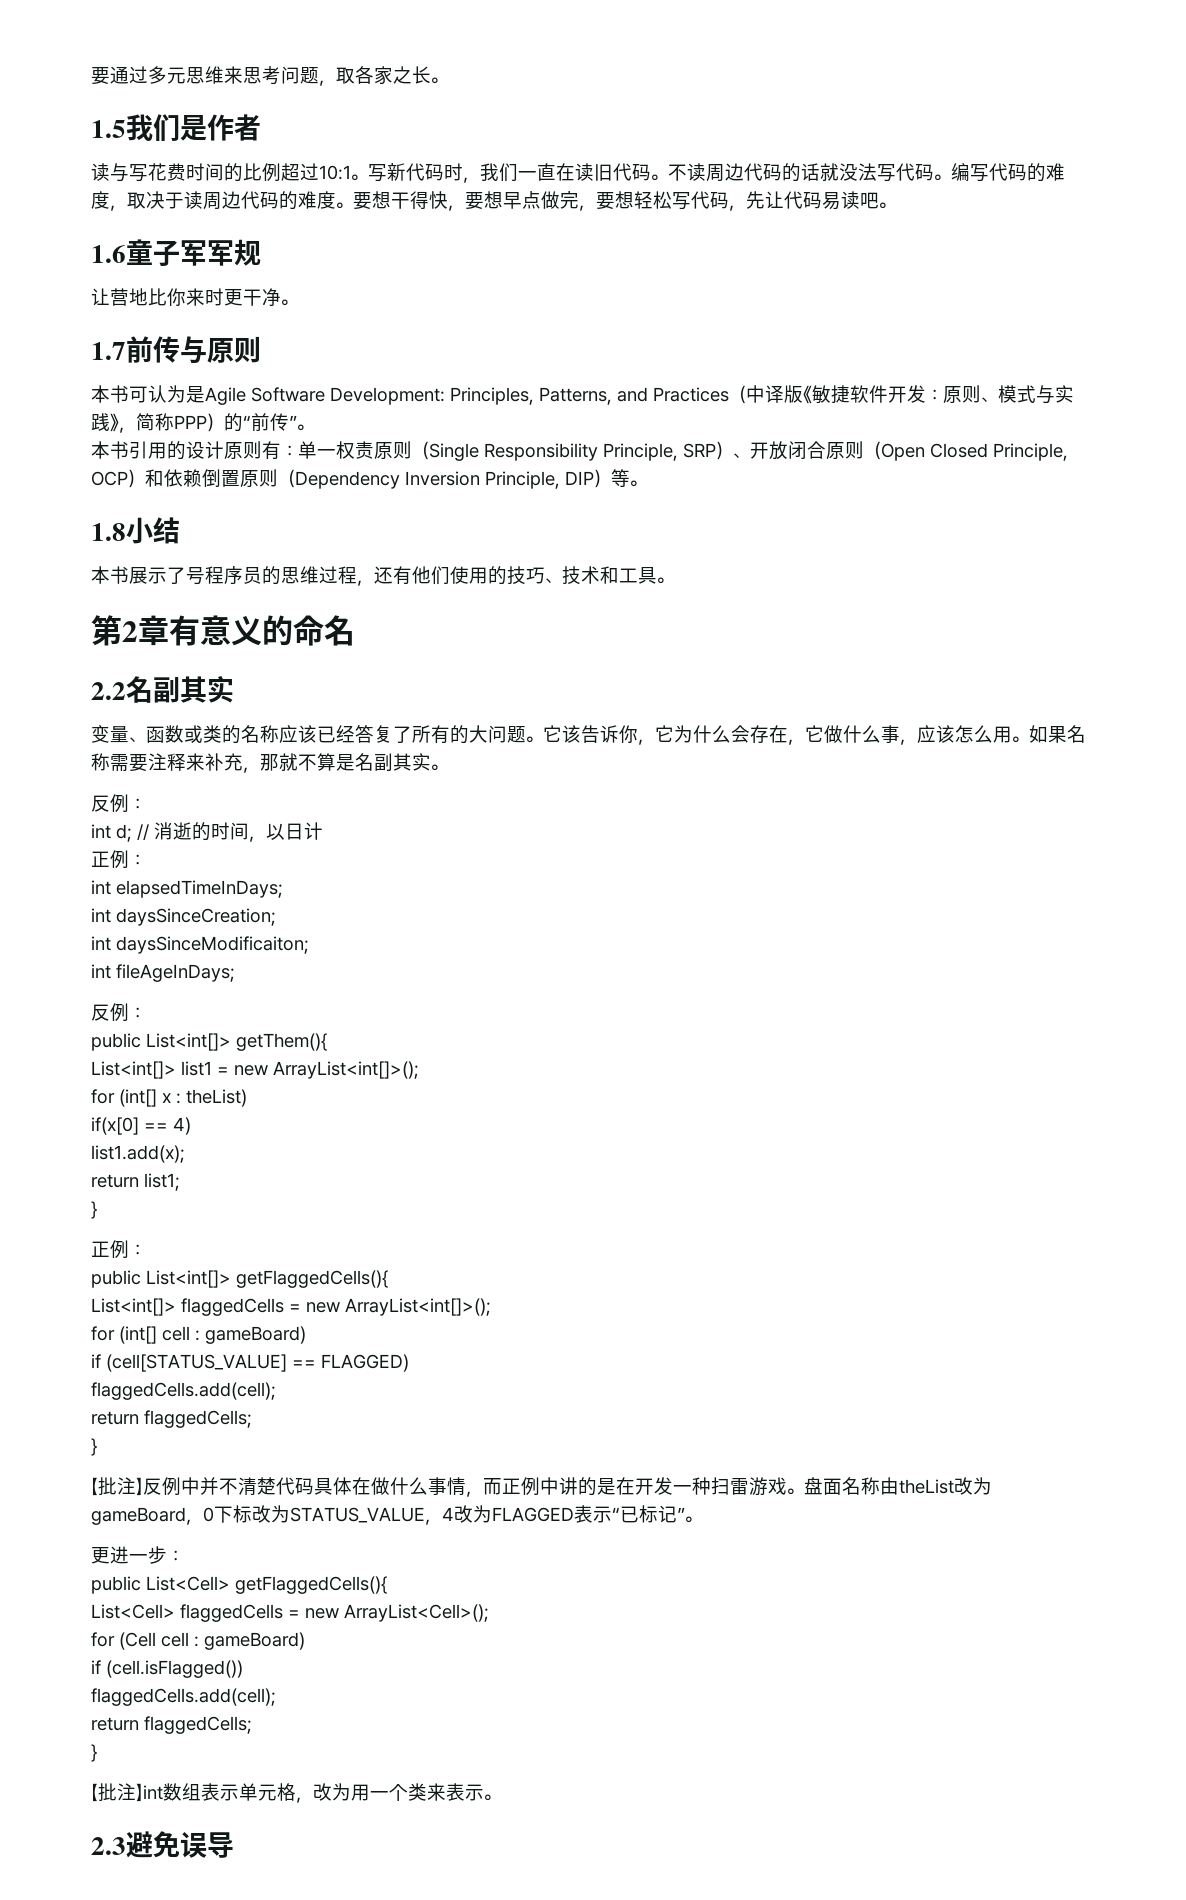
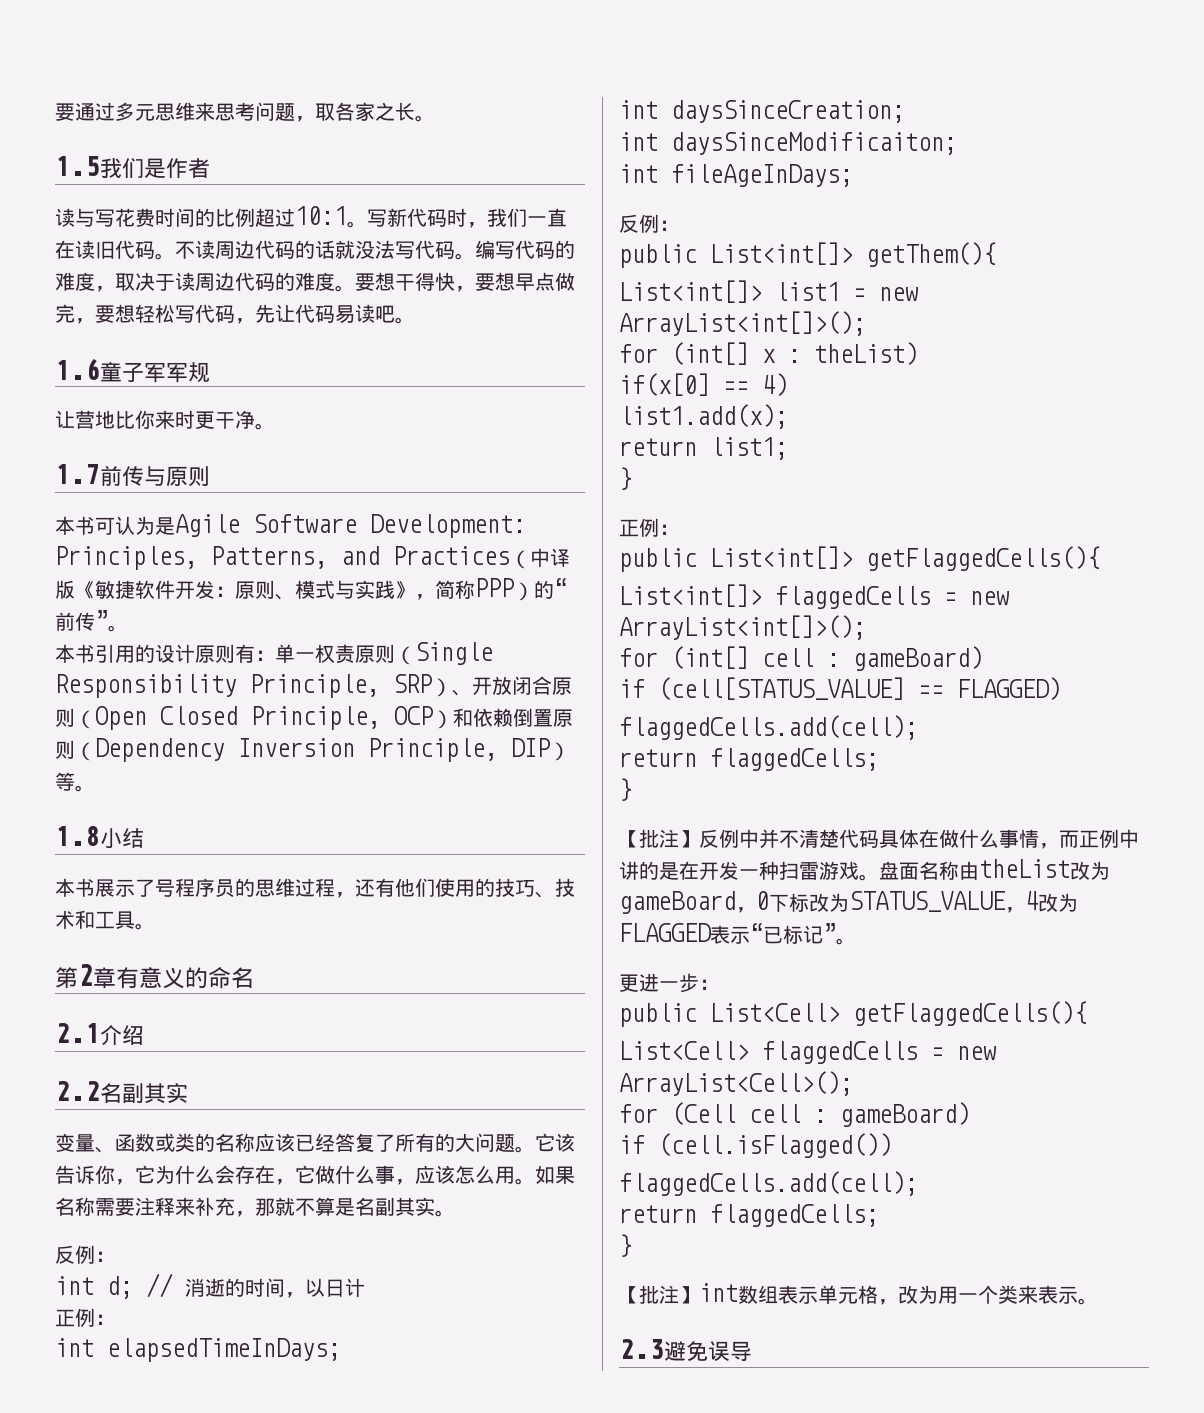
+ 2.1介绍

